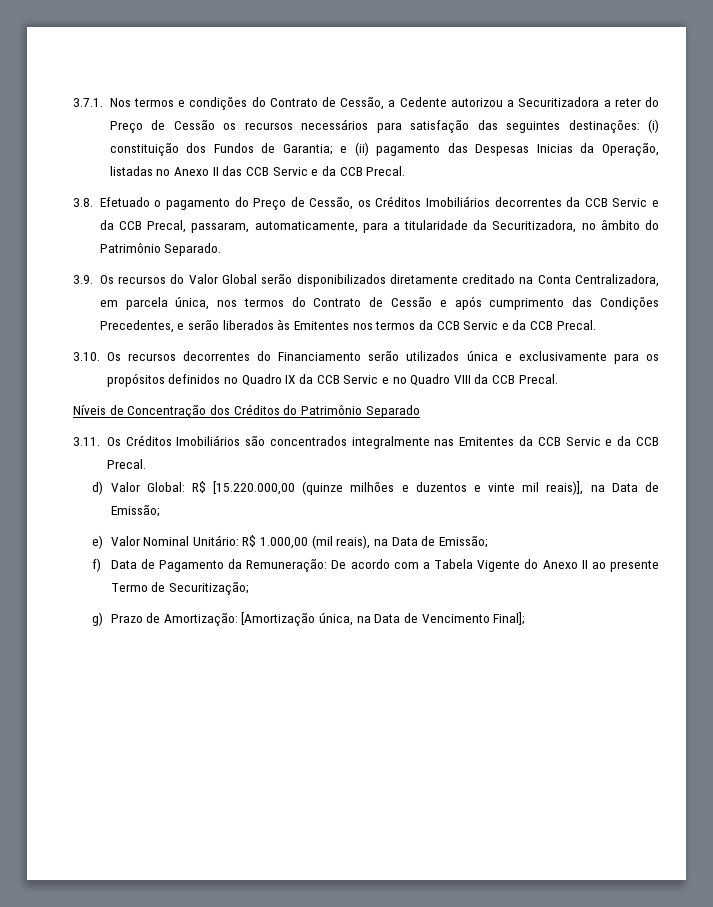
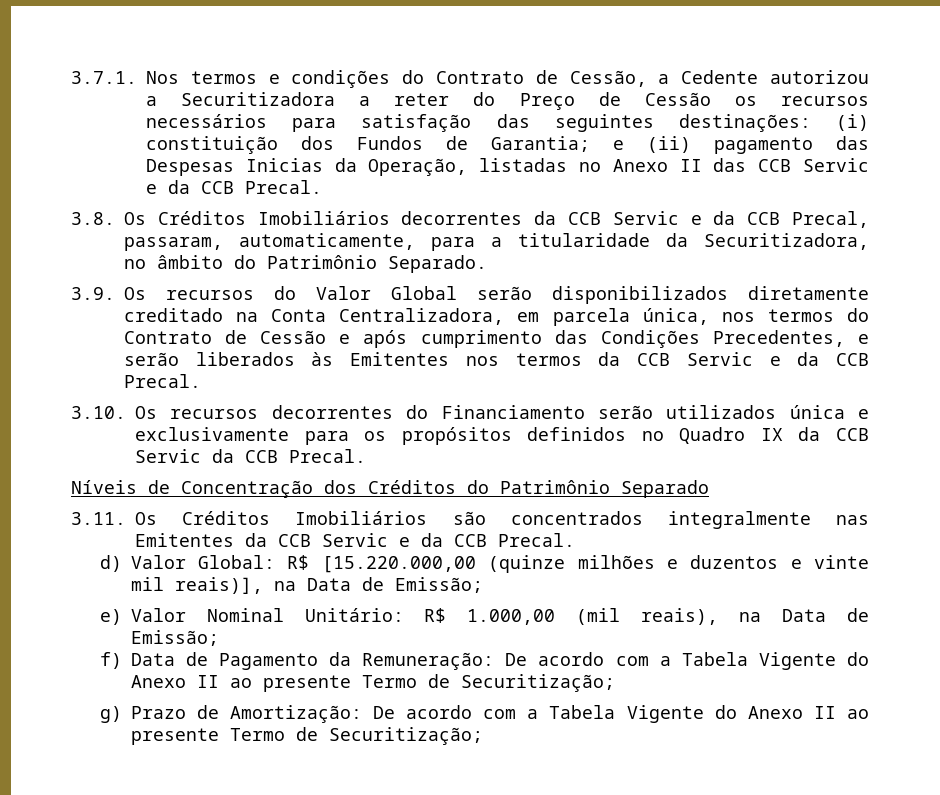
- 3.8. Efetuado o pagamento do Preço de Cessão, os Créditos Imobiliários decorrentes da CCB Servic e da CCB Precal, passaram, automaticamente, para a titularidade da Securitizadora, no âmbito do Patrimônio Separado.
+ 3.8. Os Créditos Imobiliários decorrentes da CCB Servic e da CCB Precal, passaram, automaticamente, para a titularidade da Securitizadora, no âmbito do Patrimônio Separado.
- 3.10. Os recursos decorrentes do Financiamento serão utilizados única e exclusivamente para os propósitos definidos no Quadro IX da CCB Servic e no Quadro VIII da CCB Precal.
+ 3.10. Os recursos decorrentes do Financiamento serão utilizados única e exclusivamente para os propósitos definidos no Quadro IX da CCB Servic da CCB Precal.
- g) Prazo de Amortização: [Amortização única, na Data de Vencimento Final];
+ g) Prazo de Amortização: De acordo com a Tabela Vigente do Anexo II ao presente Termo de Securitização;

